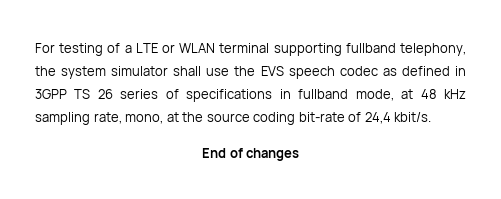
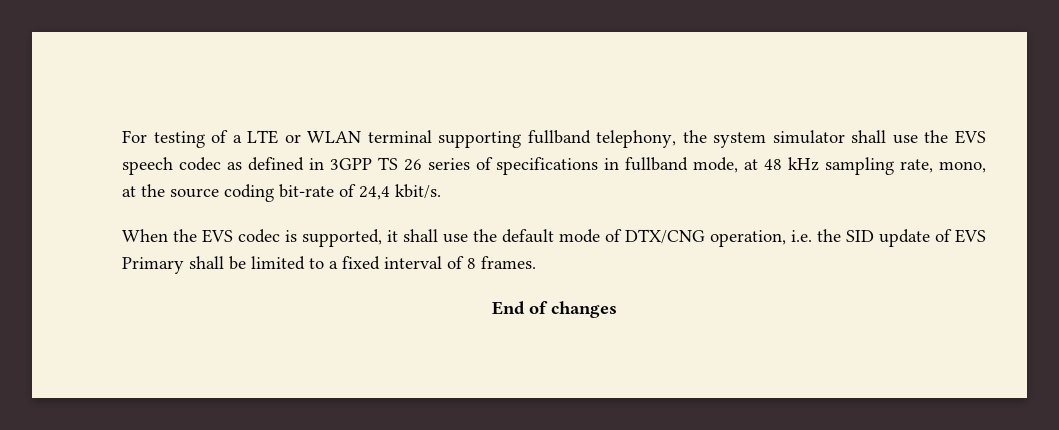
+ When the EVS codec is supported, it shall use the default mode of DTX/CNG operation, i.e. the SID update of EVS Primary shall be limited to a fixed interval of 8 frames.

